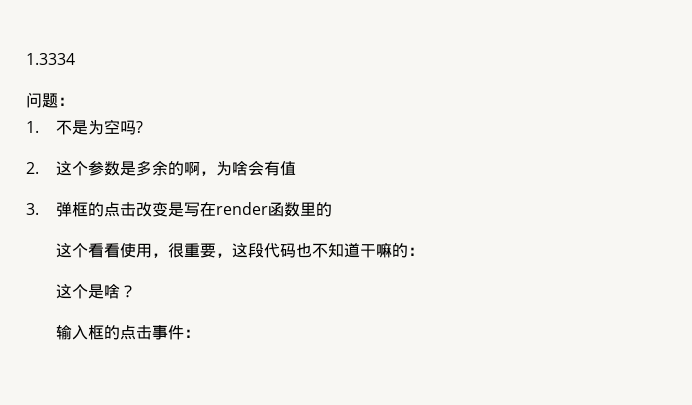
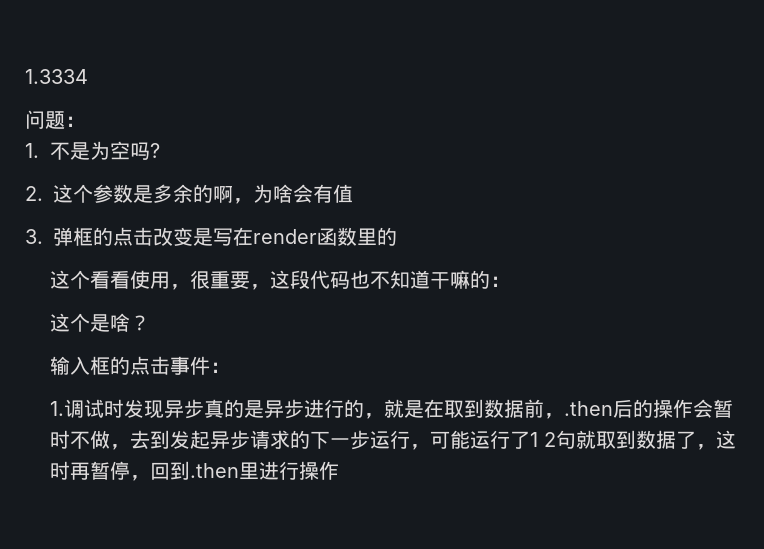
+ 1.调试时发现异步真的是异步进行的，就是在取到数据前，.then后的操作会暂时不做，去到发起异步请求的下一步运行，可能运行了1 2句就取到数据了，这时再暂停，回到.then里进行操作

